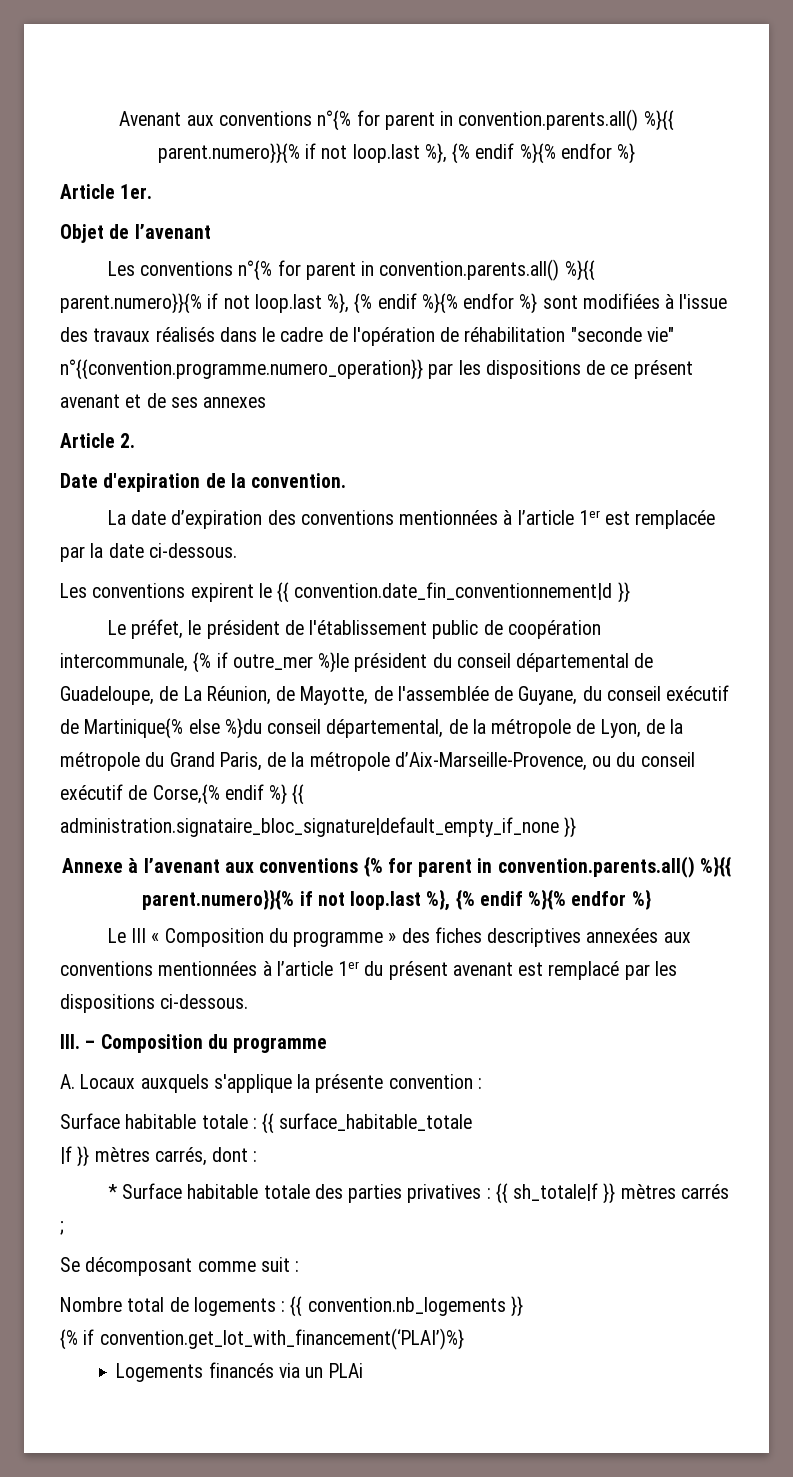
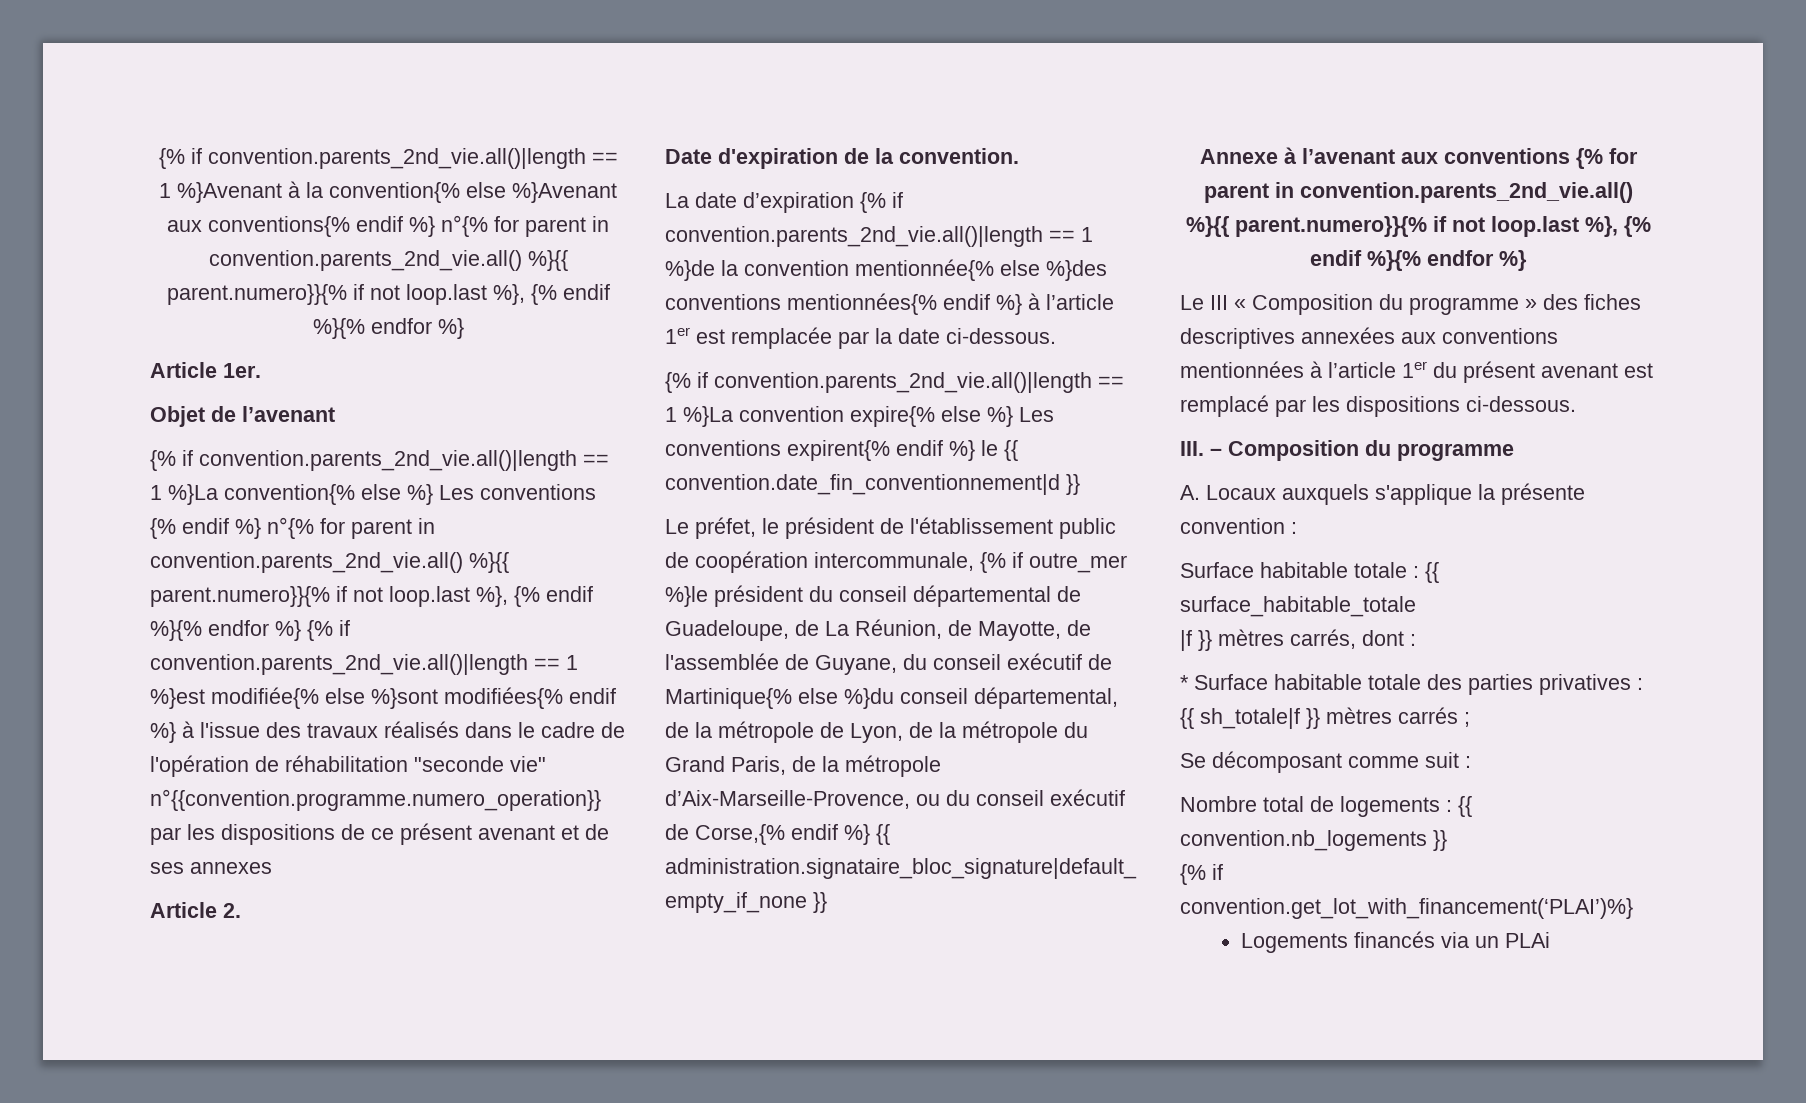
- Avenant aux conventions n°{% for parent in convention.parents.all() %}{{ parent.numero}}{% if not loop.last %}, {% endif %}{% endfor %}
+ {% if convention.parents_2nd_vie.all()|length == 1 %}Avenant à la convention{% else %}Avenant aux conventions{% endif %} n°{% for parent in convention.parents_2nd_vie.all() %}{{ parent.numero}}{% if not loop.last %}, {% endif %}{% endfor %}
- Les conventions n°{% for parent in convention.parents.all() %}{{ parent.numero}}{% if not loop.last %}, {% endif %}{% endfor %} sont modifiées à l'issue des travaux réalisés dans le cadre de l'opération de réhabilitation "seconde vie" n°{{convention.programme.numero_operation}} par les dispositions de ce présent avenant et de ses annexes
+ {% if convention.parents_2nd_vie.all()|length == 1 %}La convention{% else %} Les conventions {% endif %} n°{% for parent in convention.parents_2nd_vie.all() %}{{ parent.numero}}{% if not loop.last %}, {% endif %}{% endfor %} {% if convention.parents_2nd_vie.all()|length == 1 %}est modifiée{% else %}sont modifiées{% endif %} à l'issue des travaux réalisés dans le cadre de l'opération de réhabilitation "seconde vie" n°{{convention.programme.numero_operation}} par les dispositions de ce présent avenant et de ses annexes
- La date d’expiration des conventions mentionnées à l’article 1er est remplacée par la date ci-dessous.
+ La date d’expiration {% if convention.parents_2nd_vie.all()|length == 1 %}de la convention mentionnée{% else %}des conventions mentionnées{% endif %} à l’article 1er est remplacée par la date ci-dessous.
- Les conventions expirent le {{ convention.date_fin_conventionnement|d }}
+ {% if convention.parents_2nd_vie.all()|length == 1 %}La convention expire{% else %} Les conventions expirent{% endif %} le {{ convention.date_fin_conventionnement|d }}
- Annexe à l’avenant aux conventions {% for parent in convention.parents.all() %}{{ parent.numero}}{% if not loop.last %}, {% endif %}{% endfor %}
+ Annexe à l’avenant aux conventions {% for parent in convention.parents_2nd_vie.all() %}{{ parent.numero}}{% if not loop.last %}, {% endif %}{% endfor %}

